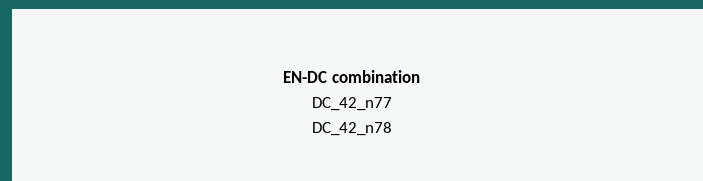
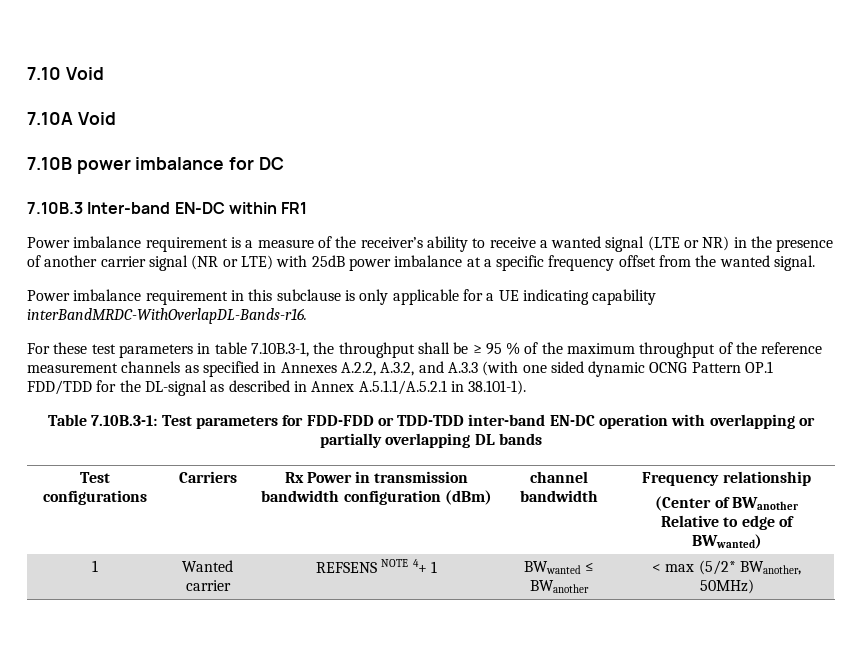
- EN-DC combination
- DC_42_n77
- DC_42_n78
+ 7.10 Void
+ 7.10A Void
+ 7.10B power imbalance for DC
+ 7.10B.3 Inter-band EN-DC within FR1
+ Power imbalance requirement is a measure of the receiver’s ability to receive a wanted signal (LTE or NR) in the presence of another carrier signal (NR or LTE) with 25dB power imbalance at a specific frequency offset from the wanted signal.
+ Power imbalance requirement in this subclause is only applicable for a UE indicating capability interBandMRDC-WithOverlapDL-Bands-r16.
+ For these test parameters in table 7.10B.3-1, the throughput shall be ≥ 95 % of the maximum throughput of the reference measurement channels as specified in Annexes A.2.2, A.3.2, and A.3.3 (with one sided dynamic OCNG Pattern OP.1 FDD/TDD for the DL-signal as described in Annex A.5.1.1/A.5.2.1 in 38.101-1).
+ Table 7.10B.3-1: Test parameters for FDD-FDD or TDD-TDD inter-band EN-DC operation with overlapping or partially overlapping DL bands
+ Test configurations | Carriers | Rx Power in transmission bandwidth configuration (dBm) | channel bandwidth | Frequency relationship
+ (Center of BWanother Relative to edge of BWwanted)
+ 1 | Wanted carrier | REFSENS NOTE 4+ 1 | BWwanted ≤ BWanother | < max (5/2* BWanother, 50MHz)

